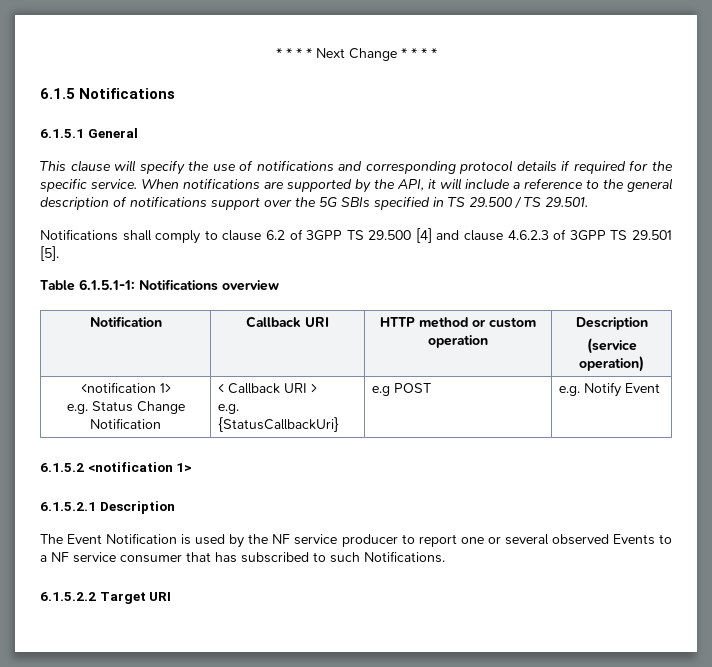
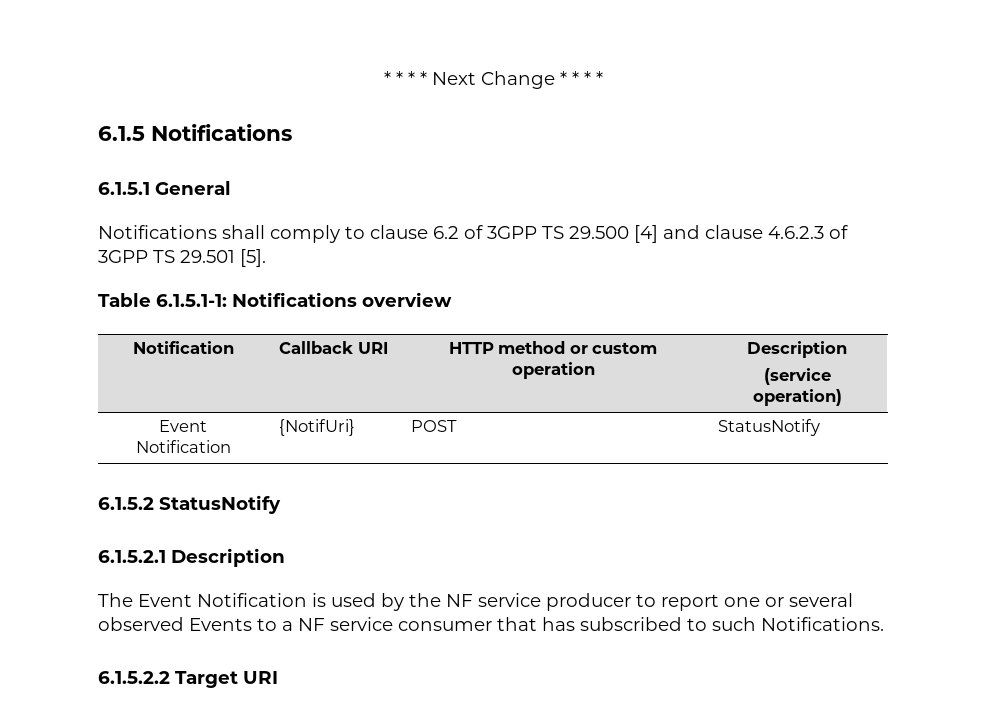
- This clause will specify the use of notifications and corresponding protocol details if required for the specific service. When notifications are supported by the API, it will include a reference to the general description of notifications support over the 5G SBIs specified in TS 29.500 / TS 29.501.
  Notification | Callback URI | HTTP method or custom operation | Description
  (service operation)
- <notification 1>
- e.g. Status Change Notification | < Callback URI >
- e.g. {StatusCallbackUri} | e.g POST | e.g. Notify Event
+ Event Notification | {NotifUri} | POST | StatusNotify
- 6.1.5.2 <notification 1>
+ 6.1.5.2 StatusNotify

